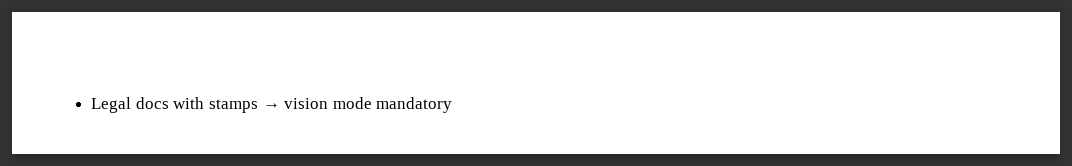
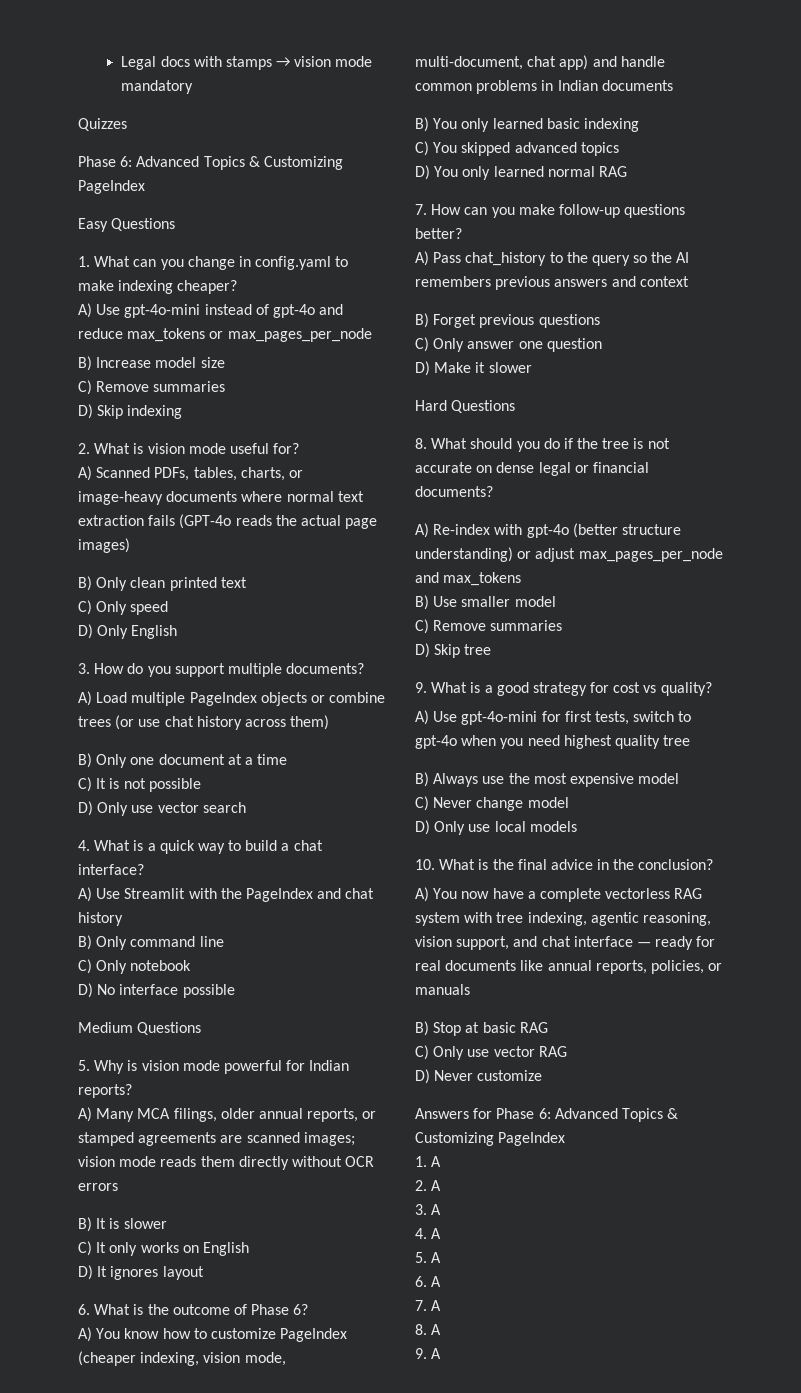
+ Quizzes
+ Phase 6: Advanced Topics & Customizing PageIndex
+ Easy Questions
+ 1. What can you change in config.yaml to make indexing cheaper?
+ A) Use gpt-4o-mini instead of gpt-4o and reduce max_tokens or max_pages_per_node
+ B) Increase model size
+ C) Remove summaries
+ D) Skip indexing
+ 2. What is vision mode useful for?
+ A) Scanned PDFs, tables, charts, or image-heavy documents where normal text extraction fails (GPT-4o reads the actual page images)
+ B) Only clean printed text
+ C) Only speed
+ D) Only English
+ 3. How do you support multiple documents?
+ A) Load multiple PageIndex objects or combine trees (or use chat history across them)
+ B) Only one document at a time
+ C) It is not possible
+ D) Only use vector search
+ 4. What is a quick way to build a chat interface?
+ A) Use Streamlit with the PageIndex and chat history
+ B) Only command line
+ C) Only notebook
+ D) No interface possible
+ Medium Questions
+ 5. Why is vision mode powerful for Indian reports?
+ A) Many MCA filings, older annual reports, or stamped agreements are scanned images; vision mode reads them directly without OCR errors
+ B) It is slower
+ C) It only works on English
+ D) It ignores layout
+ 6. What is the outcome of Phase 6?
+ A) You know how to customize PageIndex (cheaper indexing, vision mode, multi-document, chat app) and handle common problems in Indian documents
+ B) You only learned basic indexing
+ C) You skipped advanced topics
+ D) You only learned normal RAG
+ 7. How can you make follow-up questions better?
+ A) Pass chat_history to the query so the AI remembers previous answers and context
+ B) Forget previous questions
+ C) Only answer one question
+ D) Make it slower
+ Hard Questions
+ 8. What should you do if the tree is not accurate on dense legal or financial documents?
+ A) Re-index with gpt-4o (better structure understanding) or adjust max_pages_per_node and max_tokens
+ B) Use smaller model
+ C) Remove summaries
+ D) Skip tree
+ 9. What is a good strategy for cost vs quality?
+ A) Use gpt-4o-mini for first tests, switch to gpt-4o when you need highest quality tree
+ B) Always use the most expensive model
+ C) Never change model
+ D) Only use local models
+ 10. What is the final advice in the conclusion?
+ A) You now have a complete vectorless RAG system with tree indexing, agentic reasoning, vision support, and chat interface — ready for real documents like annual reports, policies, or manuals
+ B) Stop at basic RAG
+ C) Only use vector RAG
+ D) Never customize
+ Answers for Phase 6: Advanced Topics & Customizing PageIndex
+ 1. A
+ 2. A
+ 3. A
+ 4. A
+ 5. A
+ 6. A
+ 7. A
+ 8. A
+ 9. A

